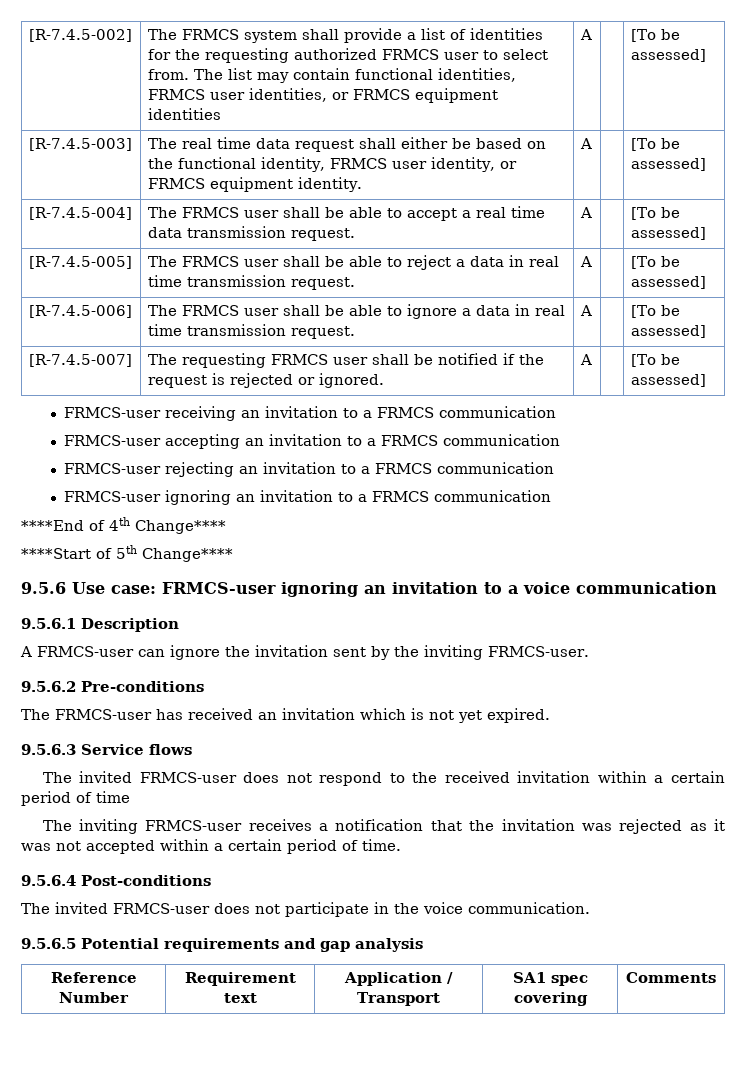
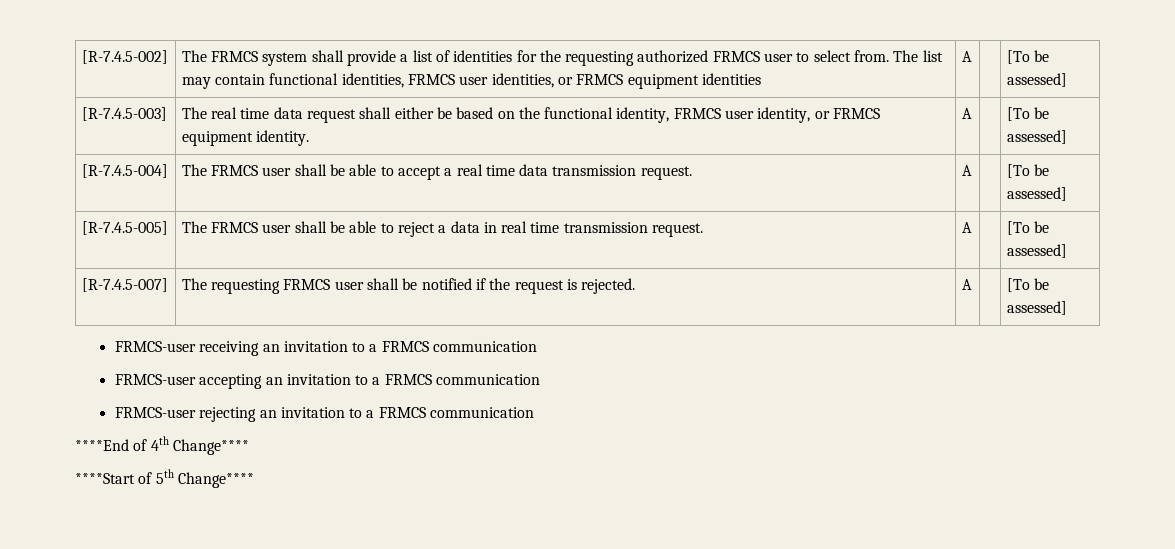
- [R-7.4.5-006] | The FRMCS user shall be able to ignore a data in real time transmission request. | A | | [To be assessed]
- [R-7.4.5-007] | The requesting FRMCS user shall be notified if the request is rejected or ignored. | A | | [To be assessed]
+ [R-7.4.5-007] | The requesting FRMCS user shall be notified if the request is rejected. | A | | [To be assessed]
- FRMCS-user ignoring an invitation to a FRMCS communication
- 9.5.6 Use case: FRMCS-user ignoring an invitation to a voice communication
- 9.5.6.1 Description
- A FRMCS-user can ignore the invitation sent by the inviting FRMCS-user.
- 9.5.6.2 Pre-conditions
- The FRMCS-user has received an invitation which is not yet expired.
- 9.5.6.3 Service flows
- The invited FRMCS-user does not respond to the received invitation within a certain period of time
- The inviting FRMCS-user receives a notification that the invitation was rejected as it was not accepted within a certain period of time.
- 9.5.6.4 Post-conditions
- The invited FRMCS-user does not participate in the voice communication.
- 9.5.6.5 Potential requirements and gap analysis
- Reference Number | Requirement text | Application / Transport | SA1 spec covering | Comments

